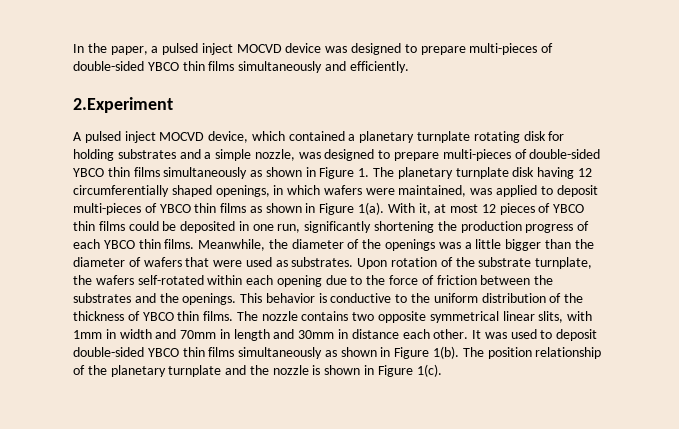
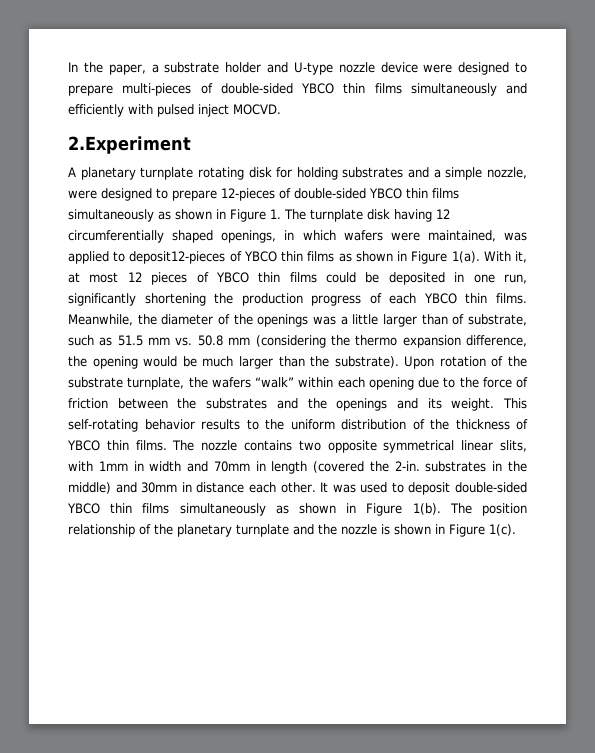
- In the paper, a pulsed inject MOCVD device was designed to prepare multi-pieces of double-sided YBCO thin films simultaneously and efficiently.
+ In the paper, a substrate holder and U-type nozzle device were designed to prepare multi-pieces of double-sided YBCO thin films simultaneously and efficiently with pulsed inject MOCVD.
  2.Experiment
- A pulsed inject MOCVD device, which contained a planetary turnplate rotating disk for holding substrates and a simple nozzle, was designed to prepare multi-pieces of double-sided YBCO thin films simultaneously as shown in Figure 1. The planetary turnplate disk having 12 circumferentially shaped openings, in which wafers were maintained, was applied to deposit multi-pieces of YBCO thin films as shown in Figure 1(a).
+ A planetary turnplate rotating disk for holding substrates and a simple nozzle, were designed to prepare 12-pieces of double-sided YBCO thin films simultaneously as shown in Figure 1. The turnplate disk having 12 circumferentially shaped openings, in which wafers were maintained, was applied to deposit12-pieces of YBCO thin films as shown in Figure 1(a).
- Meanwhile, the diameter of the openings was a little bigger than the diameter of wafers that were used as substrates.
+ Meanwhile, the diameter of the openings was a little larger than of substrate, such as 51.5 mm vs. 50.8 mm (considering the thermo expansion difference, the opening would be much larger than the substrate).
- Upon rotation of the substrate turnplate, the wafers self-rotated within each opening due to the force of friction between the substrates and the openings. This behavior is conductive to the uniform distribution of the thickness of YBCO thin films.
+ Upon rotation of the substrate turnplate, the wafers “walk” within each opening due to the force of friction between the substrates and the openings and its weight. This self-rotating behavior results to the uniform distribution of the thickness of YBCO thin films.
- The nozzle contains two opposite symmetrical linear slits, with 1mm in width and 70mm in length and 30mm in distance each other.
+ The nozzle contains two opposite symmetrical linear slits, with 1mm in width and 70mm in length (covered the 2-in. substrates in the middle) and 30mm in distance each other.

